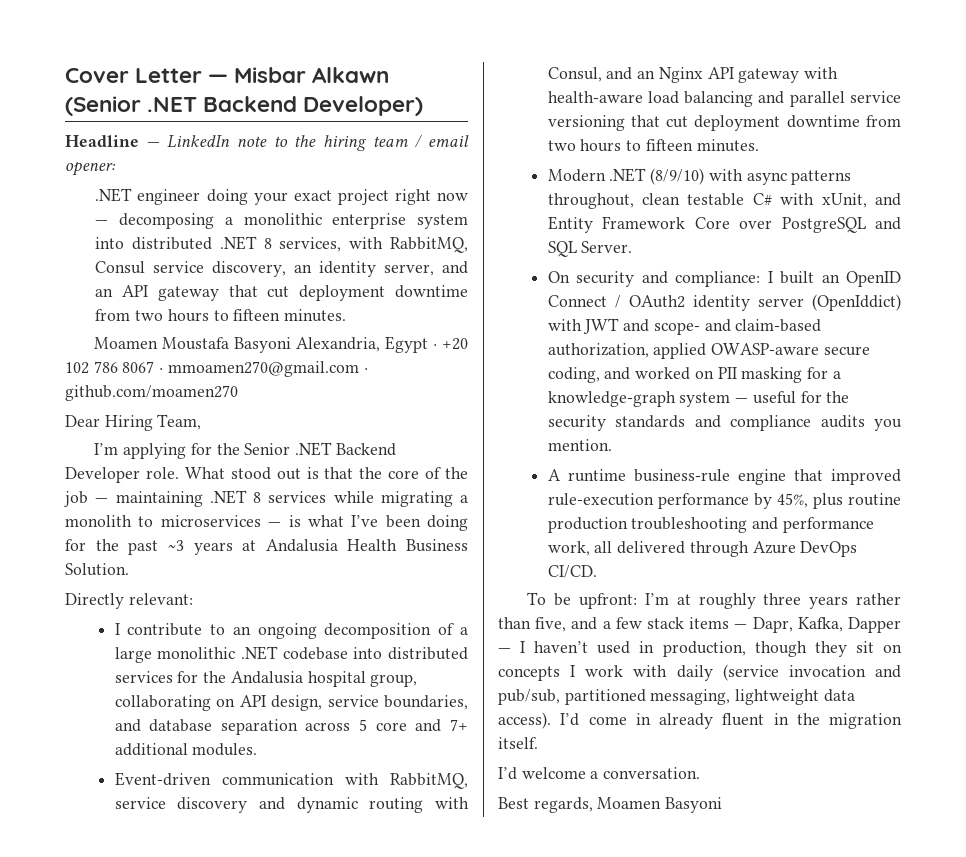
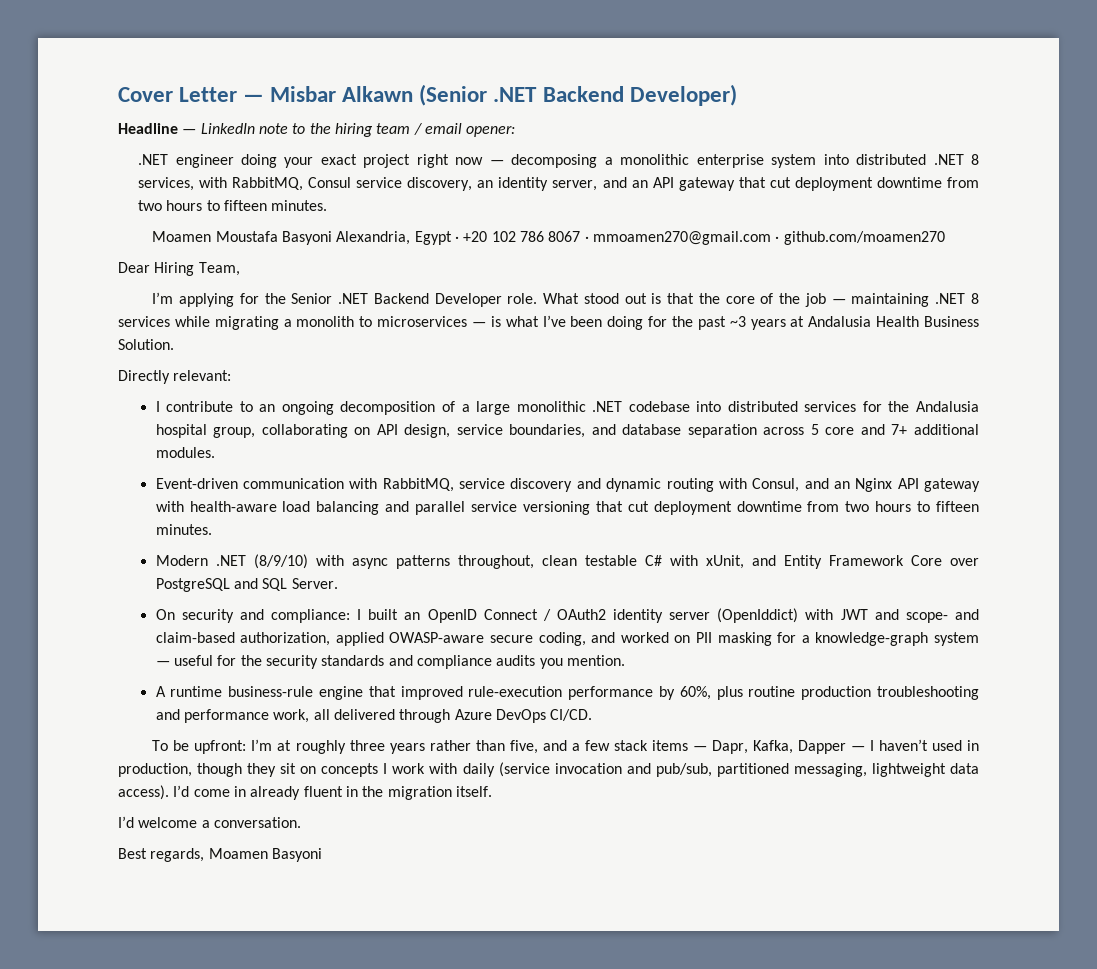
- A runtime business-rule engine that improved rule-execution performance by 45%, plus routine production troubleshooting and performance work, all delivered through Azure DevOps CI/CD.
+ A runtime business-rule engine that improved rule-execution performance by 60%, plus routine production troubleshooting and performance work, all delivered through Azure DevOps CI/CD.

